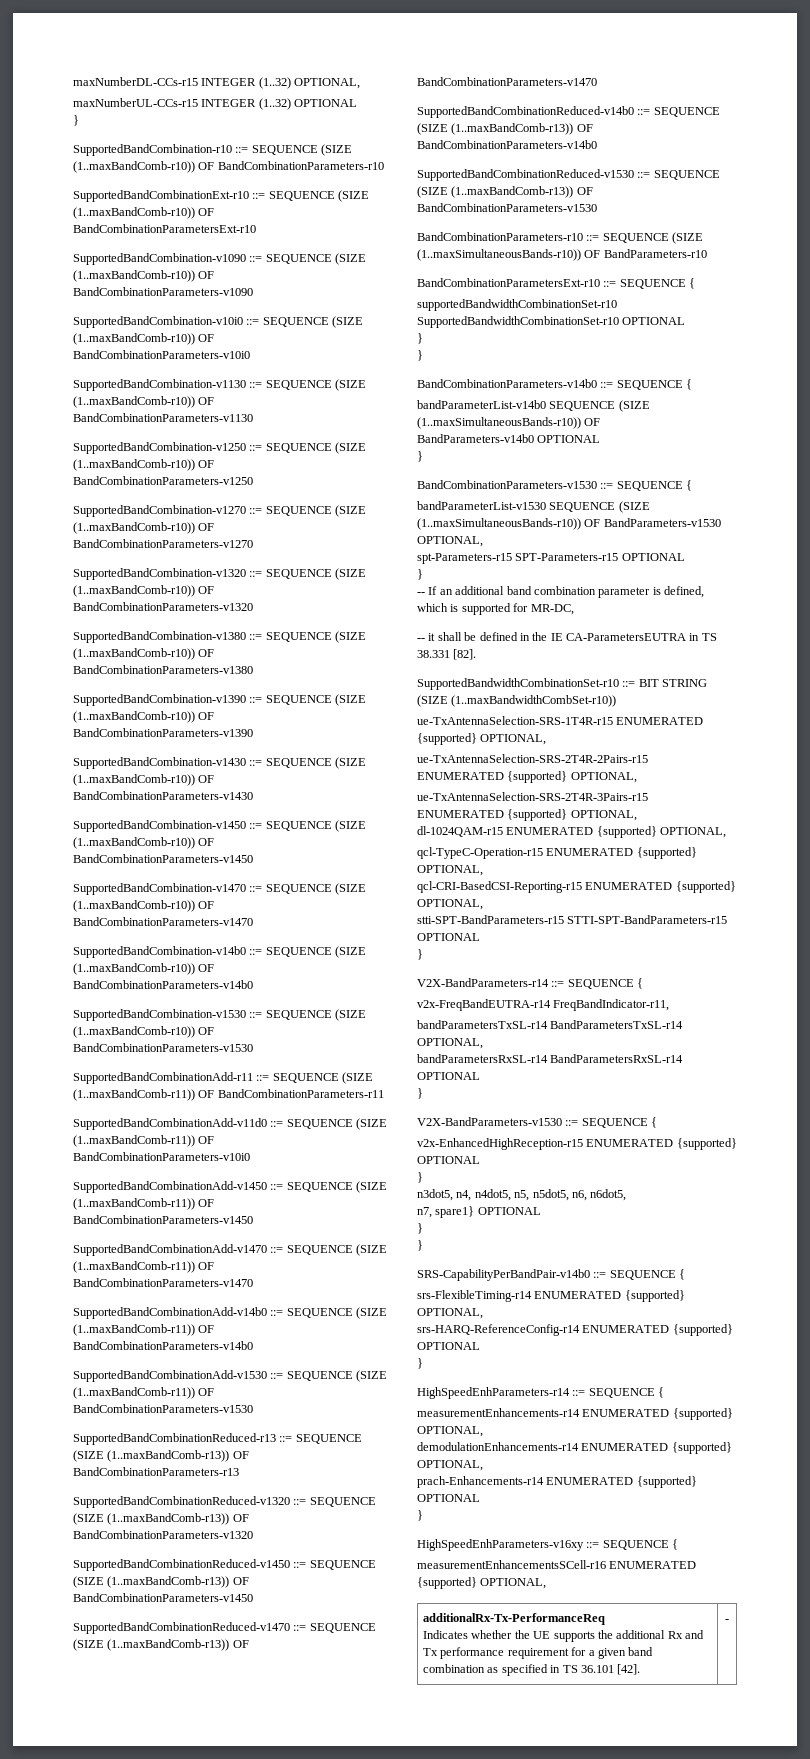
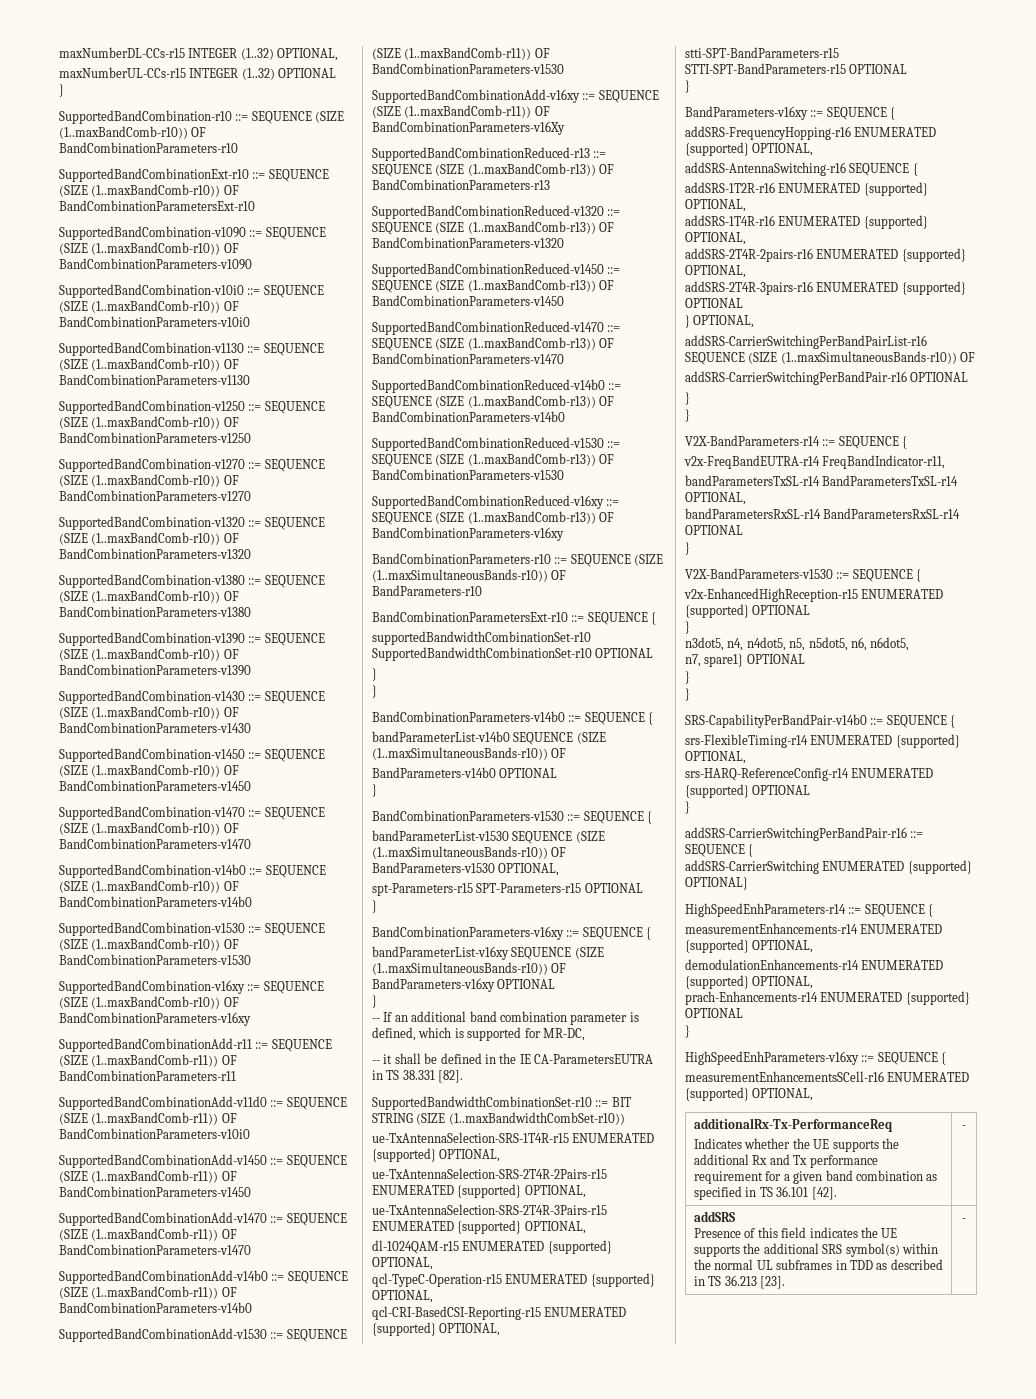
+ SupportedBandCombination-v16xy ::= SEQUENCE (SIZE (1..maxBandComb-r10)) OF BandCombinationParameters-v16xy
+ SupportedBandCombinationAdd-v16xy ::= SEQUENCE (SIZE (1..maxBandComb-r11)) OF BandCombinationParameters-v16Xy
+ SupportedBandCombinationReduced-v16xy ::= SEQUENCE (SIZE (1..maxBandComb-r13)) OF BandCombinationParameters-v16xy
+ BandCombinationParameters-v16xy ::= SEQUENCE {
+ bandParameterList-v16xy SEQUENCE (SIZE (1..maxSimultaneousBands-r10)) OF BandParameters-v16xy OPTIONAL
+ }
+ BandParameters-v16xy ::= SEQUENCE {
+ addSRS-FrequencyHopping-r16 ENUMERATED {supported} OPTIONAL,
+ addSRS-AntennaSwitching-r16 SEQUENCE {
+ addSRS-1T2R-r16 ENUMERATED {supported} OPTIONAL,
+ addSRS-1T4R-r16 ENUMERATED {supported} OPTIONAL,
+ addSRS-2T4R-2pairs-r16 ENUMERATED {supported} OPTIONAL,
+ addSRS-2T4R-3pairs-r16 ENUMERATED {supported} OPTIONAL
+ } OPTIONAL,
+ addSRS-CarrierSwitchingPerBandPairList-r16 SEQUENCE (SIZE (1..maxSimultaneousBands-r10)) OF
+ addSRS-CarrierSwitchingPerBandPair-r16 OPTIONAL
+ }
+ }
+ addSRS-CarrierSwitchingPerBandPair-r16 ::= SEQUENCE {
+ addSRS-CarrierSwitching ENUMERATED {supported} OPTIONAL}
+ addSRS
+ Presence of this field indicates the UE supports the additional SRS symbol(s) within the normal UL subframes in TDD as described in TS 36.213 [23]. | -

